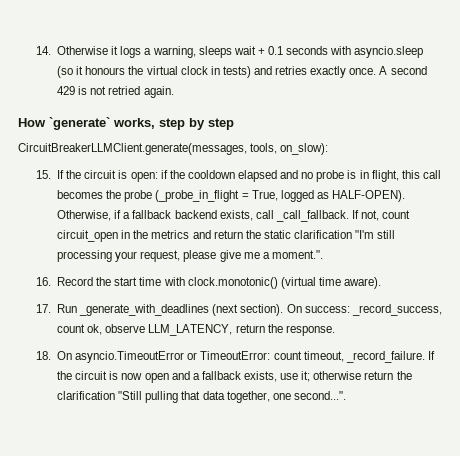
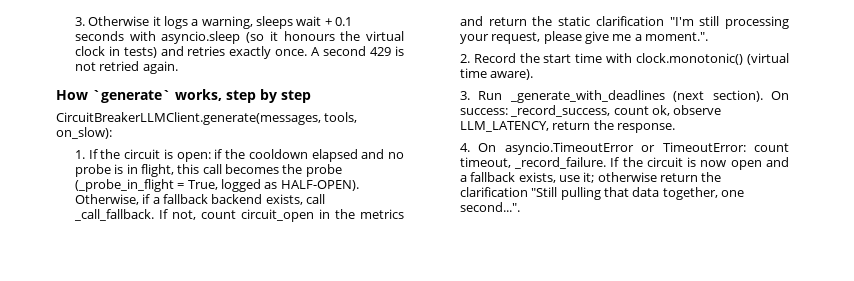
- 14. Otherwise it logs a warning, sleeps wait + 0.1 seconds with asyncio.sleep (so it honours the virtual clock in tests) and retries exactly once.
+ 3. Otherwise it logs a warning, sleeps wait + 0.1 seconds with asyncio.sleep (so it honours the virtual clock in tests) and retries exactly once.
- 15. If the circuit is open: if the cooldown elapsed and no probe is in flight, this call becomes the probe (_probe_in_flight = True, logged as HALF-OPEN).
+ 1. If the circuit is open: if the cooldown elapsed and no probe is in flight, this call becomes the probe (_probe_in_flight = True, logged as HALF-OPEN).
- 16. Record the start time with clock.monotonic() (virtual time aware).
+ 2. Record the start time with clock.monotonic() (virtual time aware).
- 17. Run _generate_with_deadlines (next section).
+ 3. Run _generate_with_deadlines (next section).
- 18. On asyncio.TimeoutError or TimeoutError: count timeout, _record_failure.
+ 4. On asyncio.TimeoutError or TimeoutError: count timeout, _record_failure.

